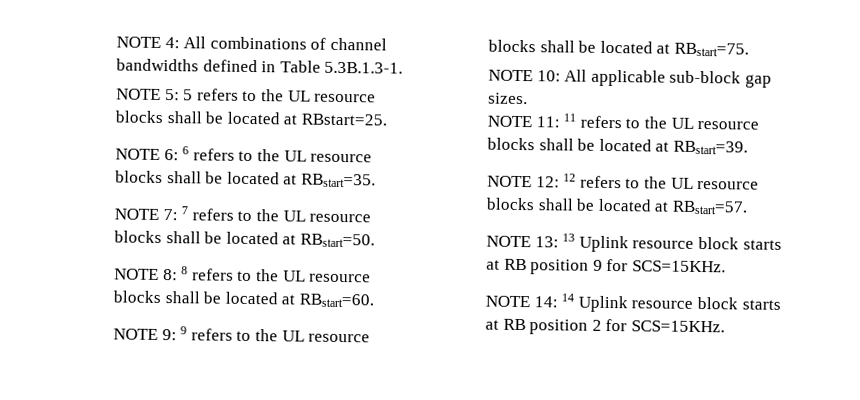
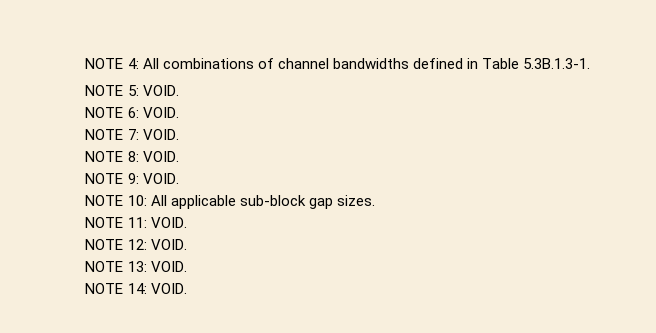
- NOTE 5: 5 refers to the UL resource blocks shall be located at RBstart=25.
- NOTE 6: 6 refers to the UL resource blocks shall be located at RBstart=35.
- NOTE 7: 7 refers to the UL resource blocks shall be located at RBstart=50.
- NOTE 8: 8 refers to the UL resource blocks shall be located at RBstart=60.
- NOTE 9: 9 refers to the UL resource blocks shall be located at RBstart=75.
+ NOTE 5: VOID.
+ NOTE 6: VOID.
+ NOTE 7: VOID.
+ NOTE 8: VOID.
+ NOTE 9: VOID.
- NOTE 11: 11 refers to the UL resource blocks shall be located at RBstart=39.
- NOTE 12: 12 refers to the UL resource blocks shall be located at RBstart=57.
- NOTE 13: 13 Uplink resource block starts at RB position 9 for SCS=15KHz.
- NOTE 14: 14 Uplink resource block starts at RB position 2 for SCS=15KHz.
+ NOTE 11: VOID.
+ NOTE 12: VOID.
+ NOTE 13: VOID.
+ NOTE 14: VOID.

